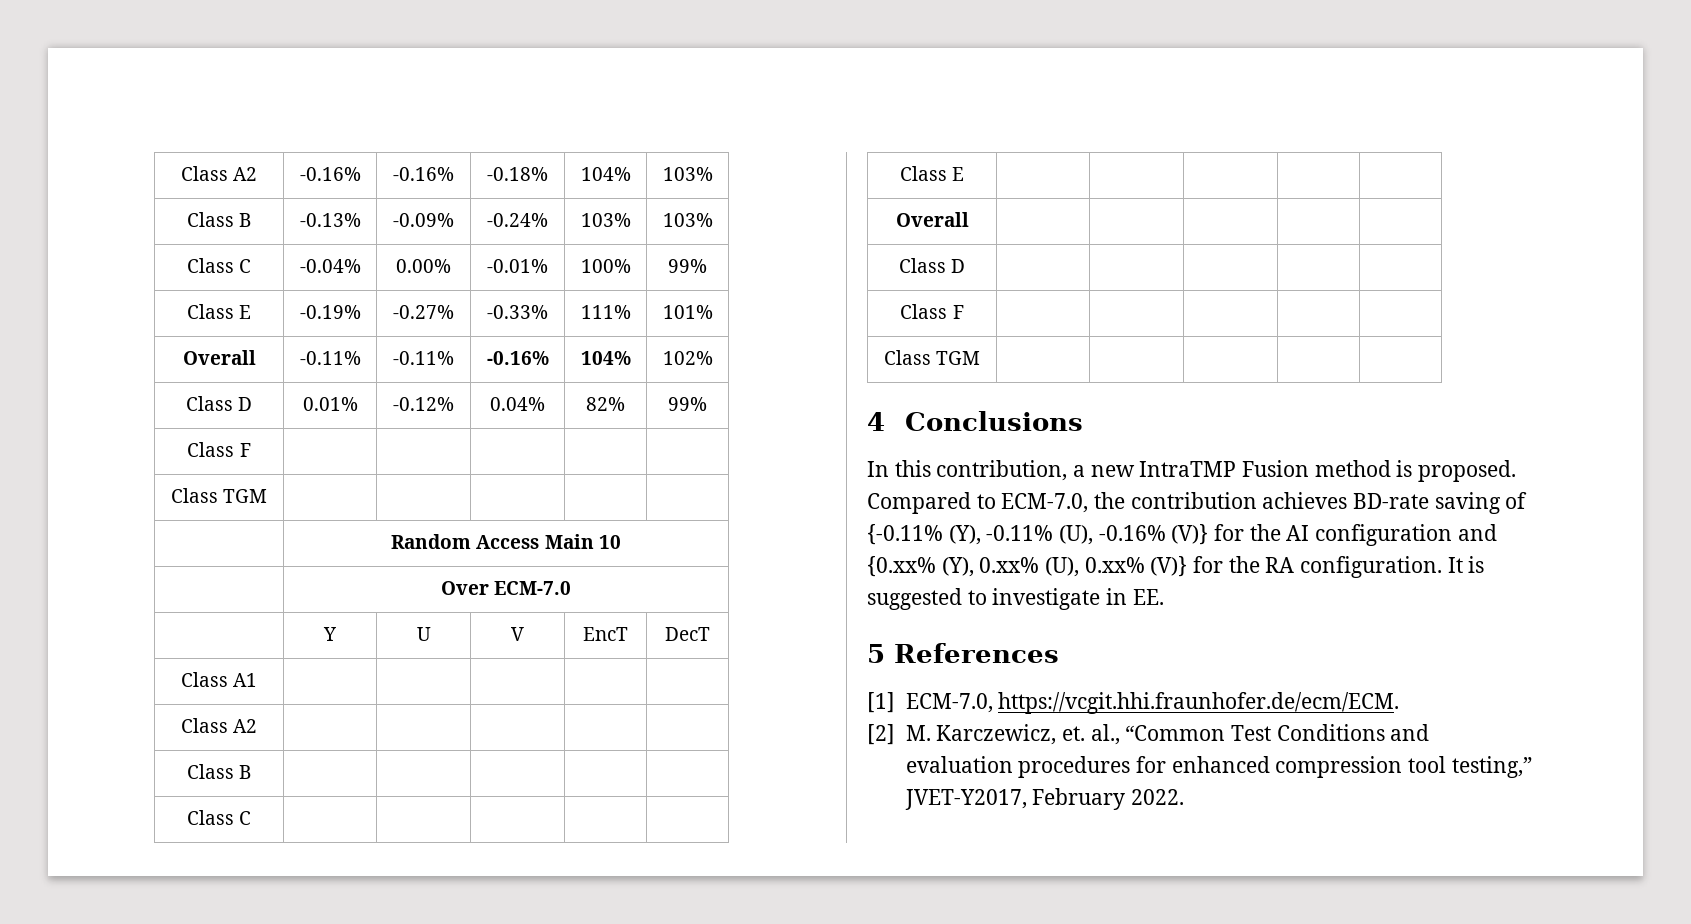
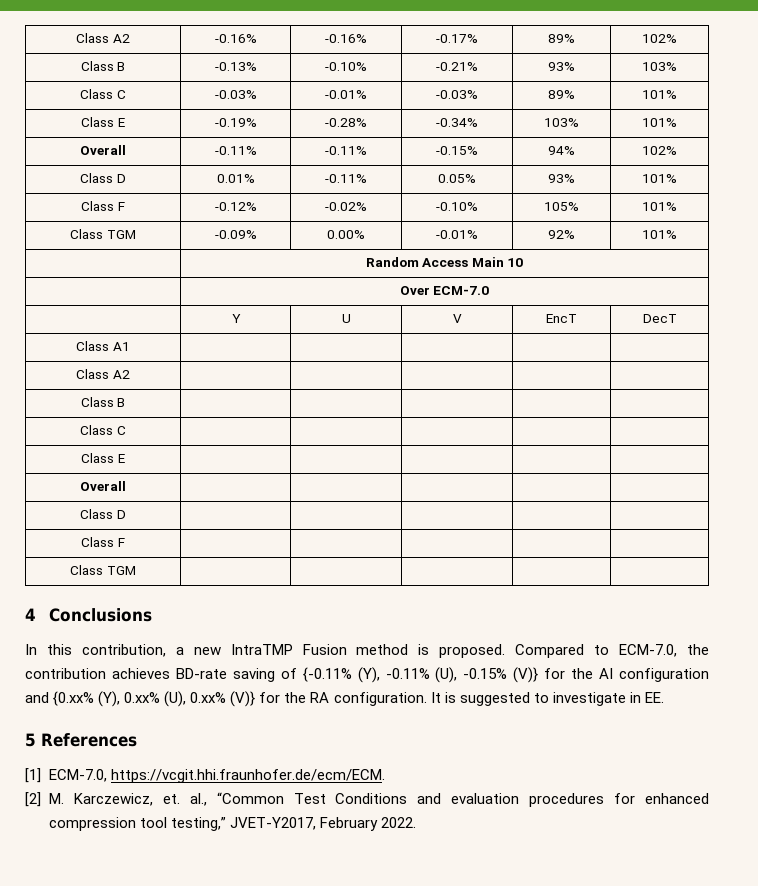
- Class A2 | -0.16% | -0.16% | -0.18% | 104% | 103%
+ Class A2 | -0.16% | -0.16% | -0.17% | 89% | 102%
- Class B | -0.13% | -0.09% | -0.24% | 103% | 103%
+ Class B | -0.13% | -0.10% | -0.21% | 93% | 103%
- Class C | -0.04% | 0.00% | -0.01% | 100% | 99%
+ Class C | -0.03% | -0.01% | -0.03% | 89% | 101%
- Class E | -0.19% | -0.27% | -0.33% | 111% | 101%
+ Class E | -0.19% | -0.28% | -0.34% | 103% | 101%
- Overall | -0.11% | -0.11% | -0.16% | 104% | 102%
+ Overall | -0.11% | -0.11% | -0.15% | 94% | 102%
- Class D | 0.01% | -0.12% | 0.04% | 82% | 99%
- Class F | | | | |
- Class TGM | | | | |
+ Class D | 0.01% | -0.11% | 0.05% | 93% | 101%
+ Class F | -0.12% | -0.02% | -0.10% | 105% | 101%
+ Class TGM | -0.09% | 0.00% | -0.01% | 92% | 101%
- Compared to ECM-7.0, the contribution achieves BD-rate saving of {-0.11% (Y), -0.11% (U), -0.16% (V)} for the AI configuration and {0.xx% (Y), 0.xx% (U), 0.xx% (V)} for the RA configuration.
+ Compared to ECM-7.0, the contribution achieves BD-rate saving of {-0.11% (Y), -0.11% (U), -0.15% (V)} for the AI configuration and {0.xx% (Y), 0.xx% (U), 0.xx% (V)} for the RA configuration.

